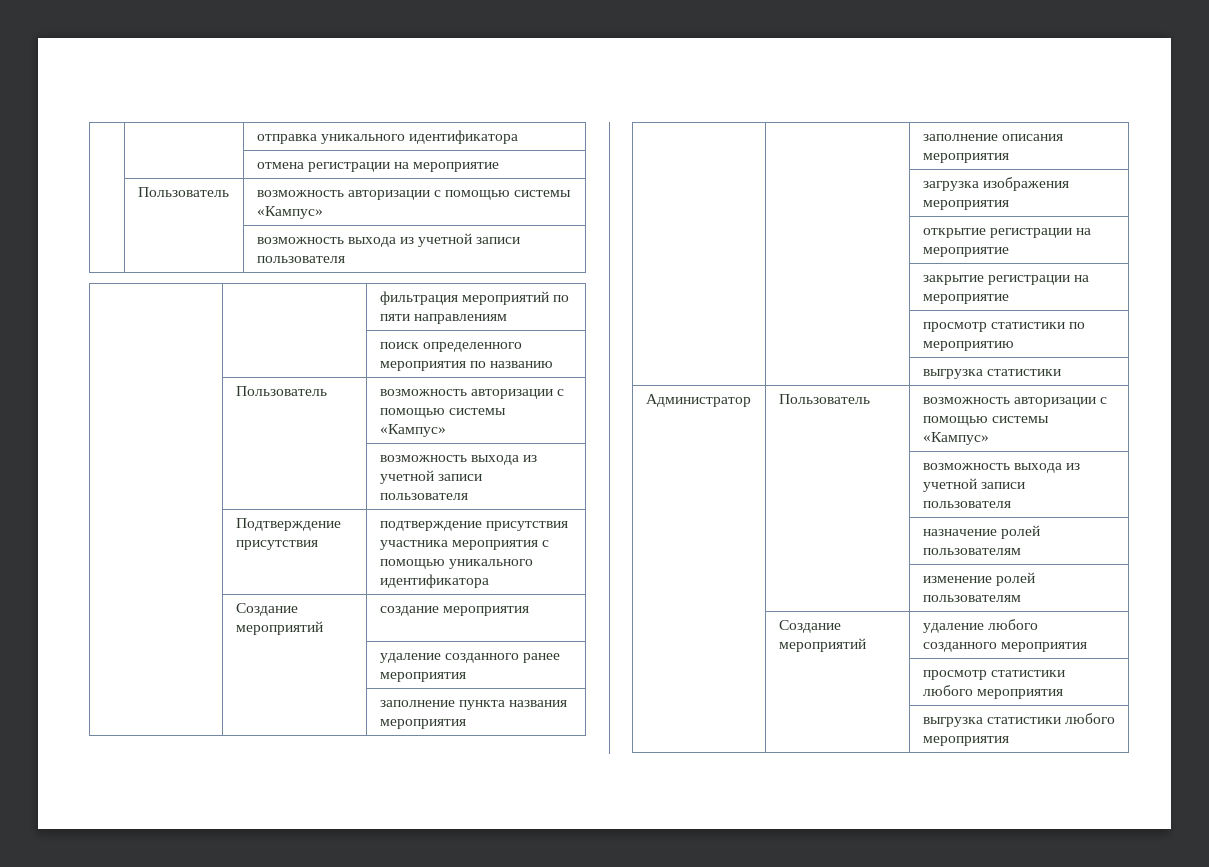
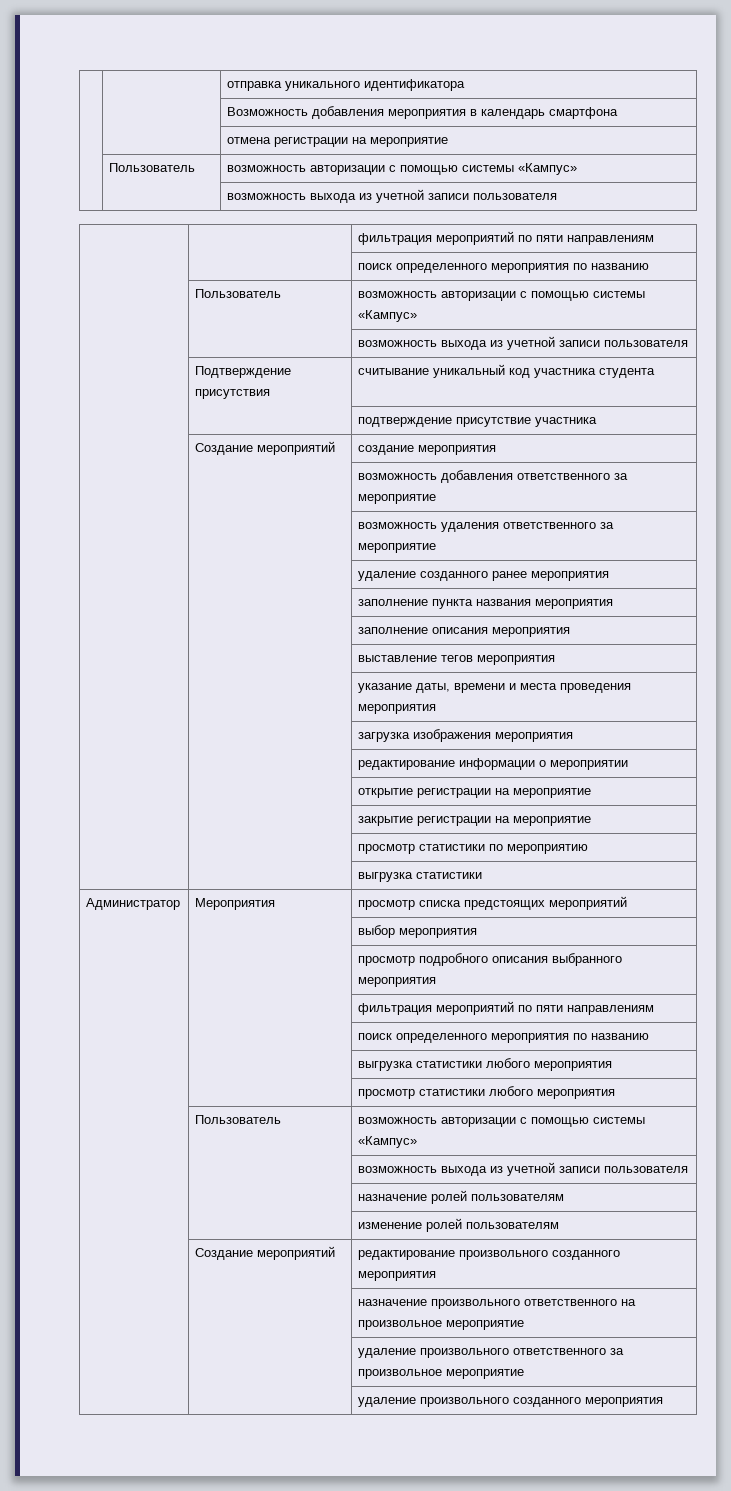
+ | | Возможность добавления мероприятия в календарь смартфона
- | Подтверждение присутствия | подтверждение присутствия участника мероприятия с помощью уникального идентификатора
+ | Подтверждение присутствия | считывание уникальный код участника студента
+ | | подтверждение присутствие участника
+ | | возможность добавления ответственного за мероприятие
+ | | возможность удаления ответственного за мероприятие
+ | | выставление тегов мероприятия
+ | | указание даты, времени и места проведения мероприятия
+ | | редактирование информации о мероприятии
- Администратор | Пользователь | возможность авторизации с помощью системы «Кампус»
+ Администратор | Мероприятия | просмотр списка предстоящих мероприятий
+ | | выбор мероприятия
+ | | просмотр подробного описания выбранного мероприятия
+ | | фильтрация мероприятий по пяти направлениям
+ | | поиск определенного мероприятия по названию
+ | | выгрузка статистики любого мероприятия
+ | | просмотр статистики любого мероприятия
+ | Пользователь | возможность авторизации с помощью системы «Кампус»
- | Создание мероприятий | удаление любого созданного мероприятия
+ | Создание мероприятий | редактирование произвольного созданного мероприятия
- | | просмотр статистики любого мероприятия
- | | выгрузка статистики любого мероприятия
+ | | назначение произвольного ответственного на произвольное мероприятие
+ | | удаление произвольного ответственного за произвольное мероприятие
+ | | удаление произвольного созданного мероприятия

